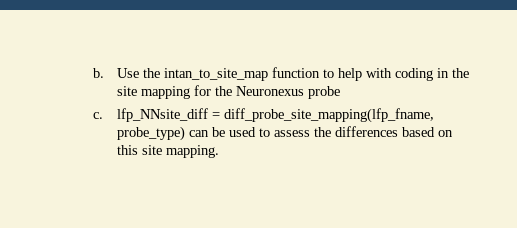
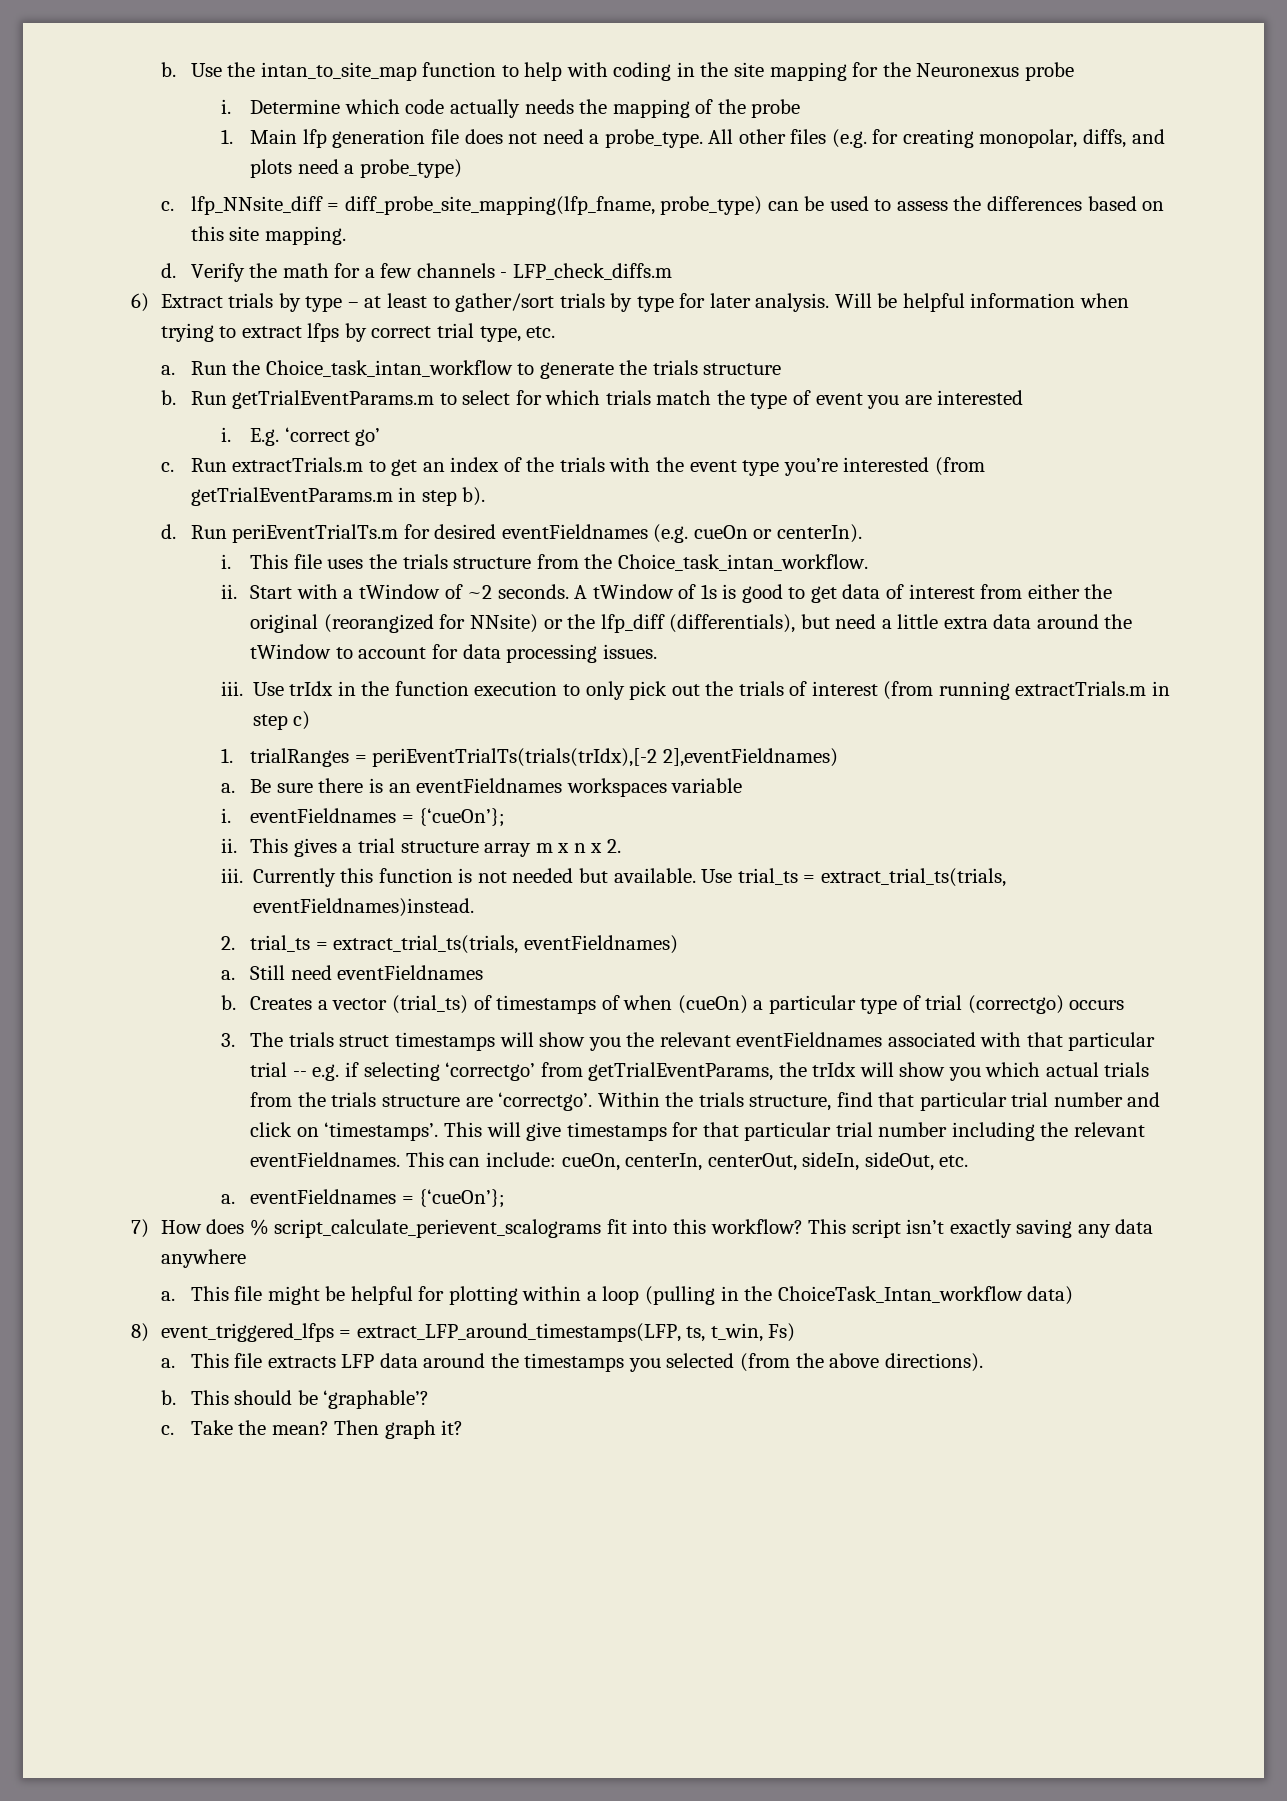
+ i. Determine which code actually needs the mapping of the probe
+ 1. Main lfp generation file does not need a probe_type. All other files (e.g. for creating monopolar, diffs, and plots need a probe_type)
+ d. Verify the math for a few channels - LFP_check_diffs.m
+ 6) Extract trials by type – at least to gather/sort trials by type for later analysis. Will be helpful information when trying to extract lfps by correct trial type, etc.
+ a. Run the Choice_task_intan_workflow to generate the trials structure
+ b. Run getTrialEventParams.m to select for which trials match the type of event you are interested
+ i. E.g. ‘correct go’
+ c. Run extractTrials.m to get an index of the trials with the event type you’re interested (from getTrialEventParams.m in step b).
+ d. Run periEventTrialTs.m for desired eventFieldnames (e.g. cueOn or centerIn).
+ i. This file uses the trials structure from the Choice_task_intan_workflow.
+ ii. Start with a tWindow of ~2 seconds. A tWindow of 1s is good to get data of interest from either the original (reorangized for NNsite) or the lfp_diff (differentials), but need a little extra data around the tWindow to account for data processing issues.
+ iii. Use trIdx in the function execution to only pick out the trials of interest (from running extractTrials.m in step c)
+ 1. trialRanges = periEventTrialTs(trials(trIdx),[-2 2],eventFieldnames)
+ a. Be sure there is an eventFieldnames workspaces variable
+ i. eventFieldnames = {‘cueOn’};
+ ii. This gives a trial structure array m x n x 2.
+ iii. Currently this function is not needed but available. Use trial_ts = extract_trial_ts(trials, eventFieldnames)instead.
+ 2. trial_ts = extract_trial_ts(trials, eventFieldnames)
+ a. Still need eventFieldnames
+ b. Creates a vector (trial_ts) of timestamps of when (cueOn) a particular type of trial (correctgo) occurs
+ 3. The trials struct timestamps will show you the relevant eventFieldnames associated with that particular trial -- e.g. if selecting ‘correctgo’ from getTrialEventParams, the trIdx will show you which actual trials from the trials structure are ‘correctgo’. Within the trials structure, find that particular trial number and click on ‘timestamps’. This will give timestamps for that particular trial number including the relevant eventFieldnames. This can include: cueOn, centerIn, centerOut, sideIn, sideOut, etc.
+ a. eventFieldnames = {‘cueOn’};
+ 7) How does % script_calculate_perievent_scalograms fit into this workflow? This script isn’t exactly saving any data anywhere
+ a. This file might be helpful for plotting within a loop (pulling in the ChoiceTask_Intan_workflow data)
+ 8) event_triggered_lfps = extract_LFP_around_timestamps(LFP, ts, t_win, Fs)
+ a. This file extracts LFP data around the timestamps you selected (from the above directions).
+ b. This should be ‘graphable’?
+ c. Take the mean? Then graph it?

